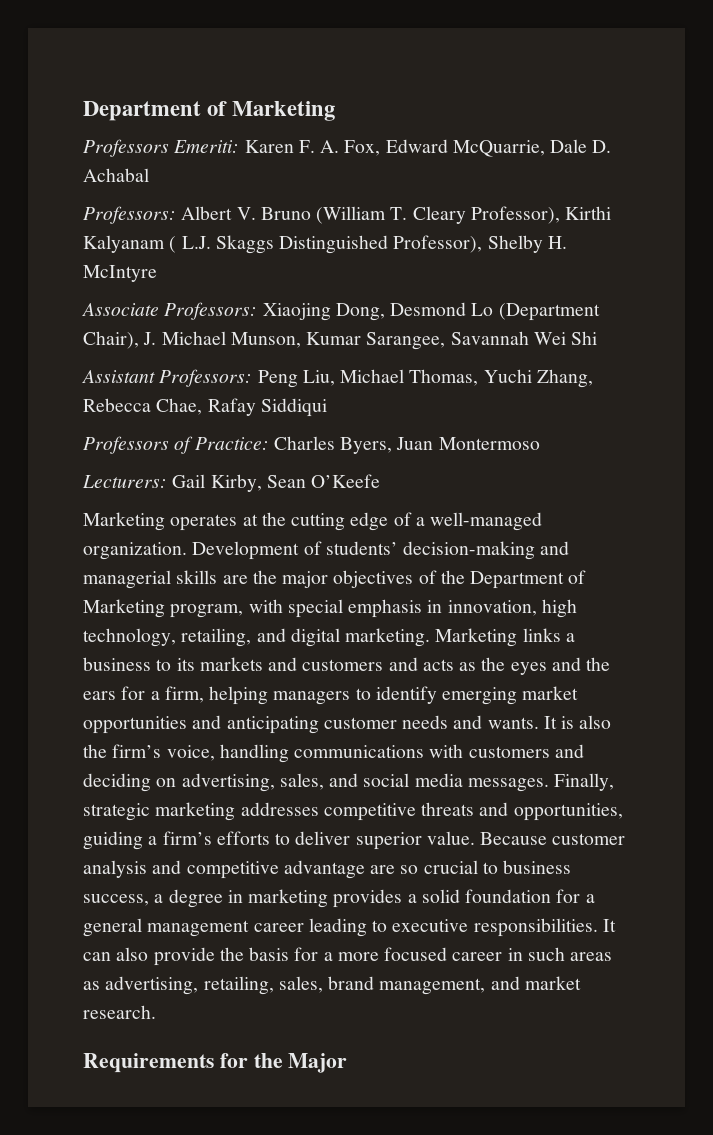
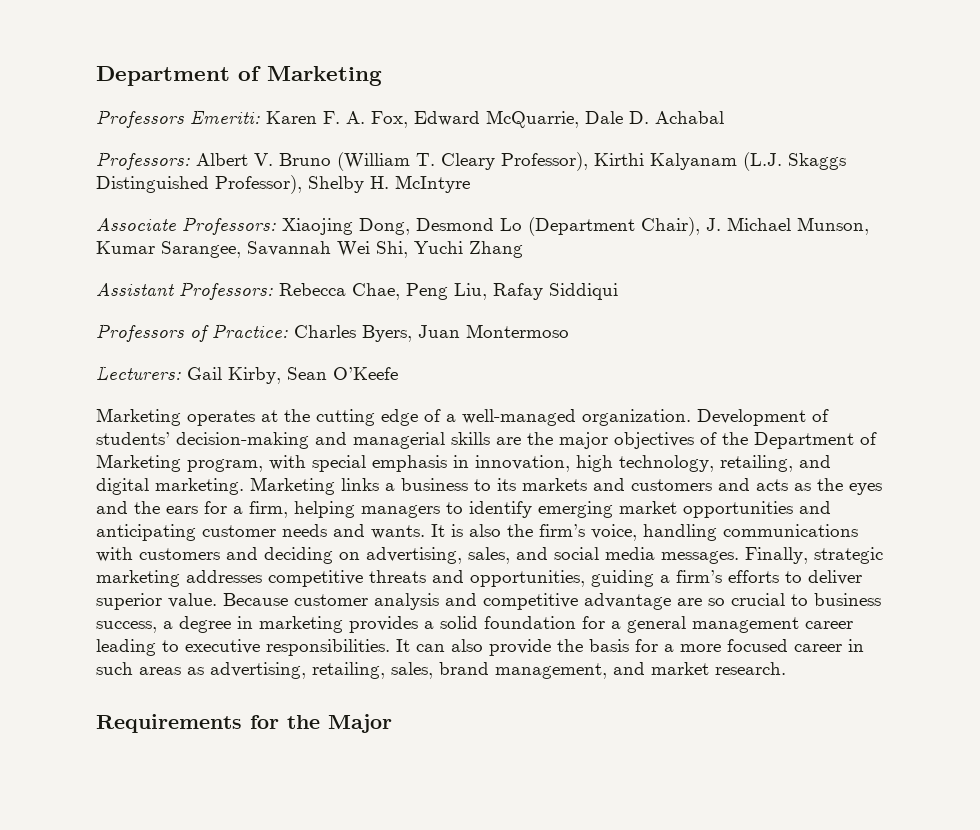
- Professors: Albert V. Bruno (William T. Cleary Professor), Kirthi Kalyanam ( L.J. Skaggs Distinguished Professor), Shelby H. McIntyre
+ Professors: Albert V. Bruno (William T. Cleary Professor), Kirthi Kalyanam (L.J. Skaggs Distinguished Professor), Shelby H. McIntyre
- Associate Professors: Xiaojing Dong, Desmond Lo (Department Chair), J. Michael Munson, Kumar Sarangee, Savannah Wei Shi
+ Associate Professors: Xiaojing Dong, Desmond Lo (Department Chair), J. Michael Munson, Kumar Sarangee, Savannah Wei Shi, Yuchi Zhang
- Assistant Professors: Peng Liu, Michael Thomas, Yuchi Zhang, Rebecca Chae, Rafay Siddiqui
+ Assistant Professors: Rebecca Chae, Peng Liu, Rafay Siddiqui

